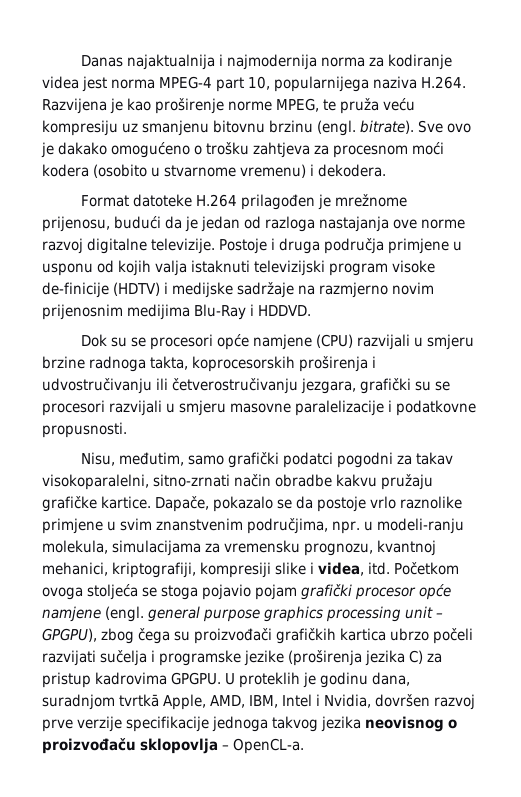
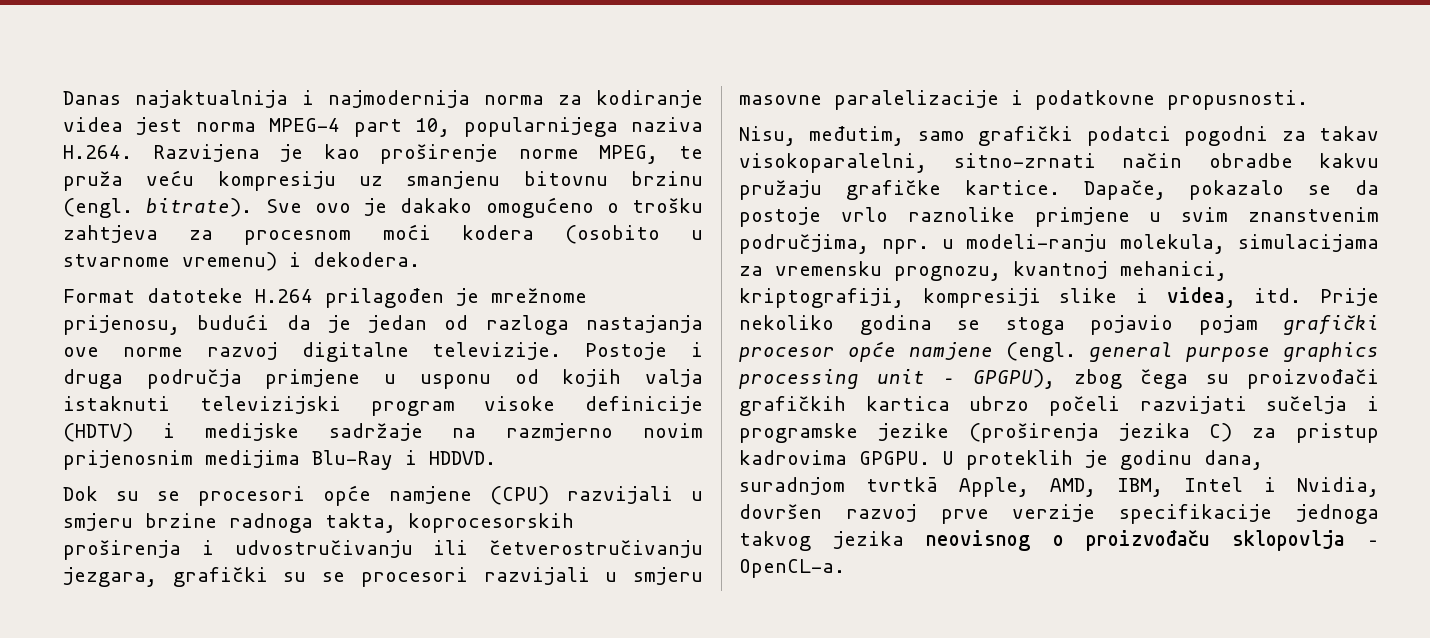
- Postoje i druga područja primjene u usponu od kojih valja istaknuti televizijski program visoke de-finicije (HDTV) i medijske sadržaje na razmjerno novim prijenosnim medijima Blu-Ray i HDDVD.
+ Postoje i druga područja primjene u usponu od kojih valja istaknuti televizijski program visoke definicije (HDTV) i medijske sadržaje na razmjerno novim prijenosnim medijima Blu-Ray i HDDVD.
- Početkom ovoga stoljeća se stoga pojavio pojam grafički procesor opće namjene (engl. general purpose graphics processing unit – GPGPU), zbog čega su proizvođači grafičkih kartica ubrzo počeli razvijati sučelja i programske jezike (proširenja jezika C) za pristup kadrovima GPGPU.
+ Prije nekoliko godina se stoga pojavio pojam grafički procesor opće namjene (engl. general purpose graphics processing unit – GPGPU), zbog čega su proizvođači grafičkih kartica ubrzo počeli razvijati sučelja i programske jezike (proširenja jezika C) za pristup kadrovima GPGPU.

